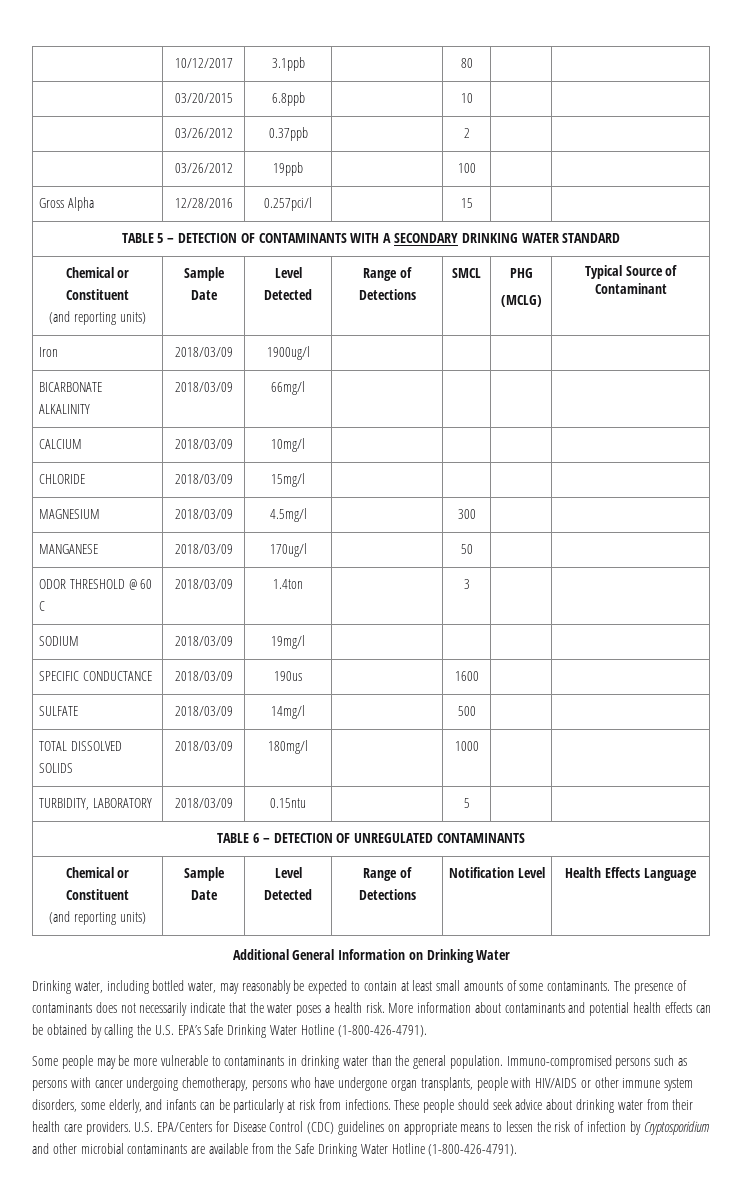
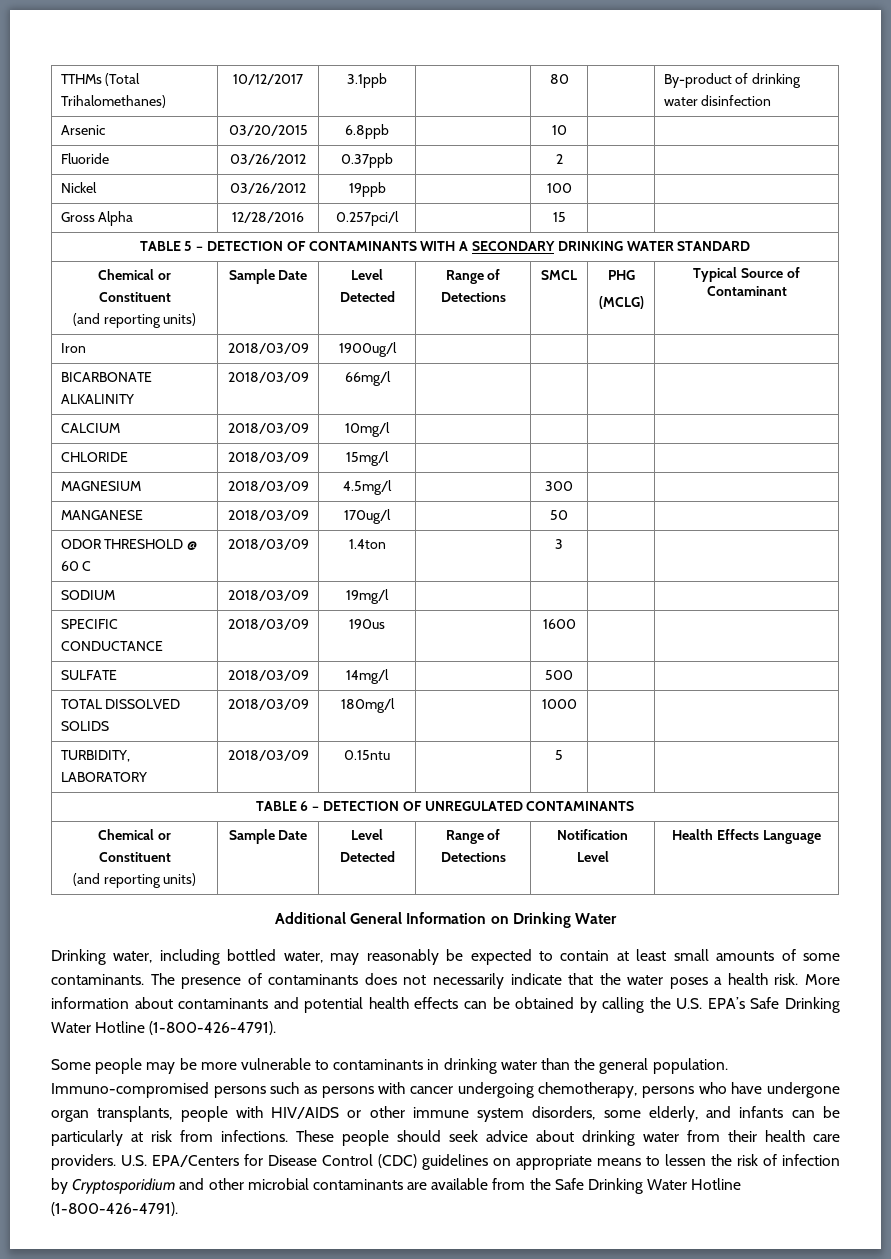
- | 10/12/2017 | 3.1ppb | | 80 | |
- | 03/20/2015 | 6.8ppb | | 10 | |
+ TTHMs (Total Trihalomethanes) | 10/12/2017 | 3.1ppb | | 80 | | By-product of drinking water disinfection
+ Arsenic | 03/20/2015 | 6.8ppb | | 10 | |
- | 03/26/2012 | 0.37ppb | | 2 | |
+ Fluoride | 03/26/2012 | 0.37ppb | | 2 | |
- | 03/26/2012 | 19ppb | | 100 | |
+ Nickel | 03/26/2012 | 19ppb | | 100 | |

